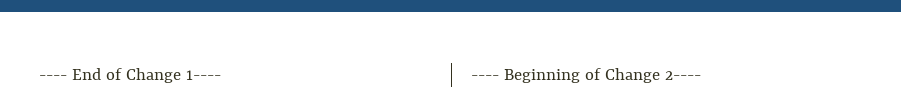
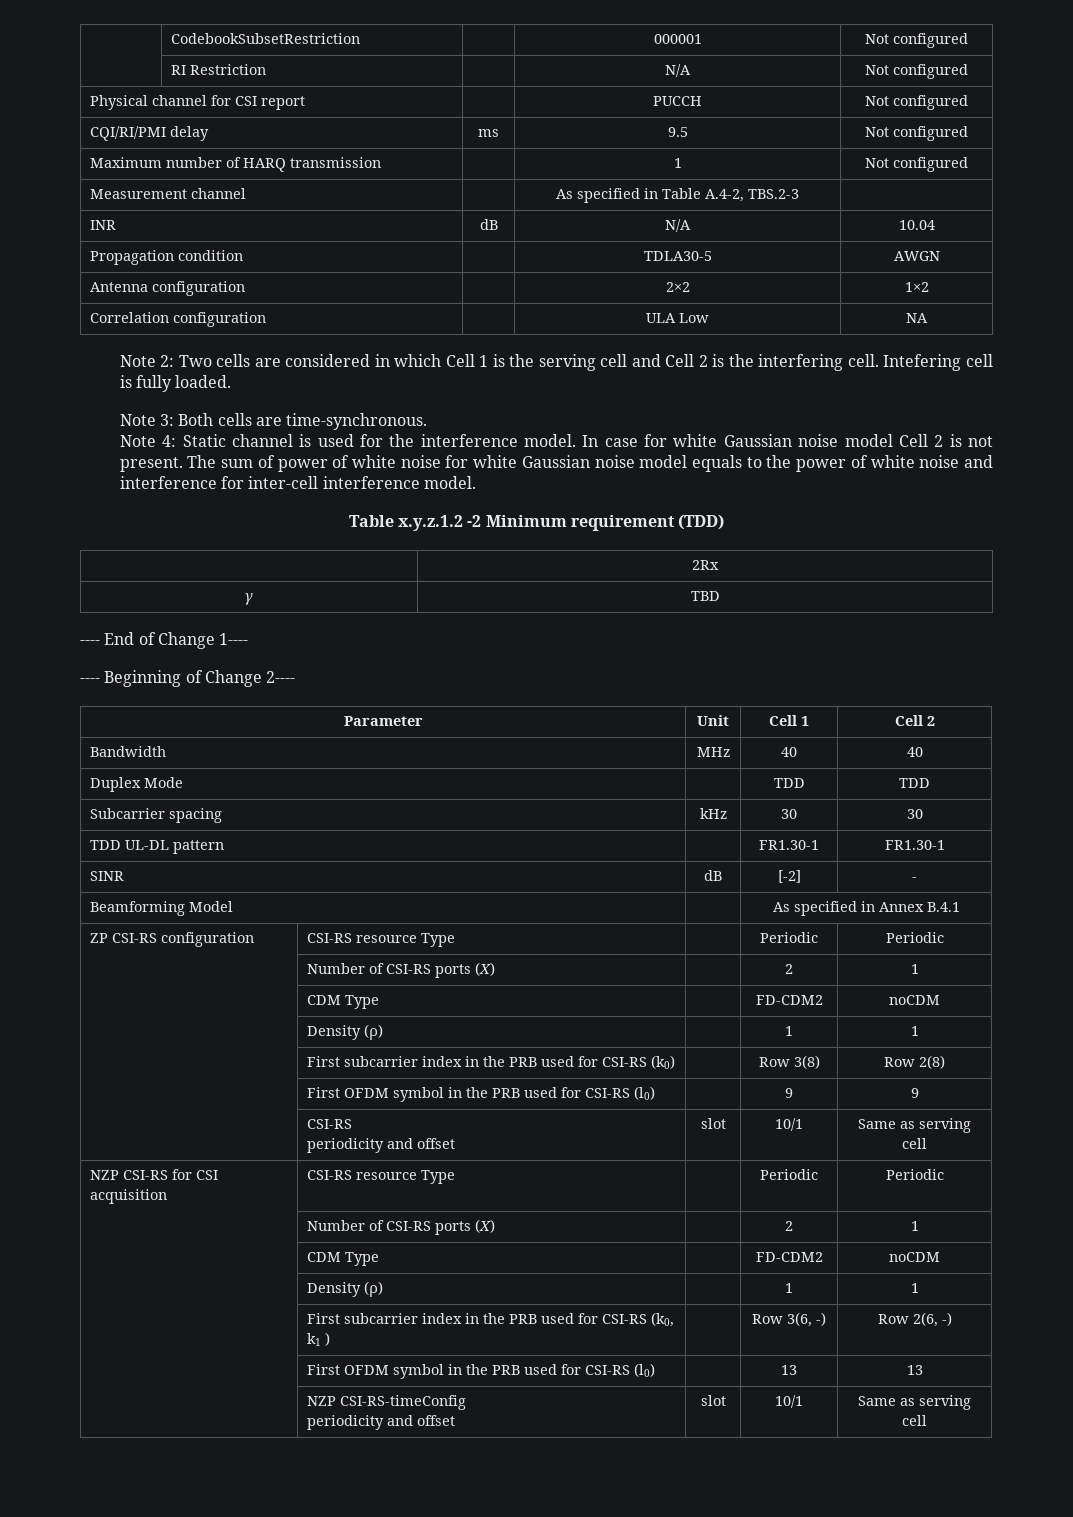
+ | CodebookSubsetRestriction | | 000001 | Not configured
+ | RI Restriction | | N/A | Not configured
+ Physical channel for CSI report | | PUCCH | Not configured
+ CQI/RI/PMI delay | ms | 9.5 | Not configured
+ Maximum number of HARQ transmission | | 1 | Not configured
+ Measurement channel | | As specified in Table A.4-2, TBS.2-3 |
+ INR | dB | N/A | 10.04
+ Propagation condition | | TDLA30-5 | AWGN
+ Antenna configuration | | 2×2 | 1×2
+ Correlation configuration | | ULA Low | NA
+ Note 2: Two cells are considered in which Cell 1 is the serving cell and Cell 2 is the interfering cell. Intefering cell is fully loaded.
+ Note 3: Both cells are time-synchronous.
+ Note 4: Static channel is used for the interference model. In case for white Gaussian noise model Cell 2 is not present. The sum of power of white noise for white Gaussian noise model equals to the power of white noise and interference for inter-cell interference model.
+ Table x.y.z.1.2 -2 Minimum requirement (TDD)
+ | 2Rx
+ γ | TBD
+ Parameter | Unit | Cell 1 | Cell 2
+ Bandwidth | MHz | 40 | 40
+ Duplex Mode | | TDD | TDD
+ Subcarrier spacing | kHz | 30 | 30
+ TDD UL-DL pattern | | FR1.30-1 | FR1.30-1
+ SINR | dB | [-2] | -
+ Beamforming Model | | As specified in Annex B.4.1
+ ZP CSI-RS configuration | CSI-RS resource Type | | Periodic | Periodic
+ | Number of CSI-RS ports (X) | | 2 | 1
+ | CDM Type | | FD-CDM2 | noCDM
+ | Density (ρ) | | 1 | 1
+ | First subcarrier index in the PRB used for CSI-RS (k0) | | Row 3(8) | Row 2(8)
+ | First OFDM symbol in the PRB used for CSI-RS (l0) | | 9 | 9
+ | CSI-RS
+ periodicity and offset | slot | 10/1 | Same as serving cell
+ NZP CSI-RS for CSI acquisition | CSI-RS resource Type | | Periodic | Periodic
+ | Number of CSI-RS ports (X) | | 2 | 1
+ | CDM Type | | FD-CDM2 | noCDM
+ | Density (ρ) | | 1 | 1
+ | First subcarrier index in the PRB used for CSI-RS (k0, k1 ) | | Row 3(6, -) | Row 2(6, -)
+ | First OFDM symbol in the PRB used for CSI-RS (l0) | | 13 | 13
+ | NZP CSI-RS-timeConfig
+ periodicity and offset | slot | 10/1 | Same as serving cell

